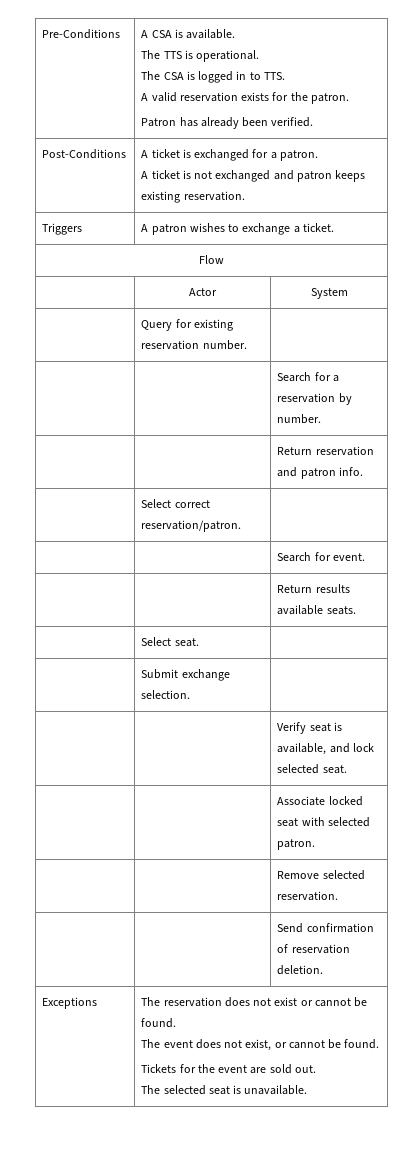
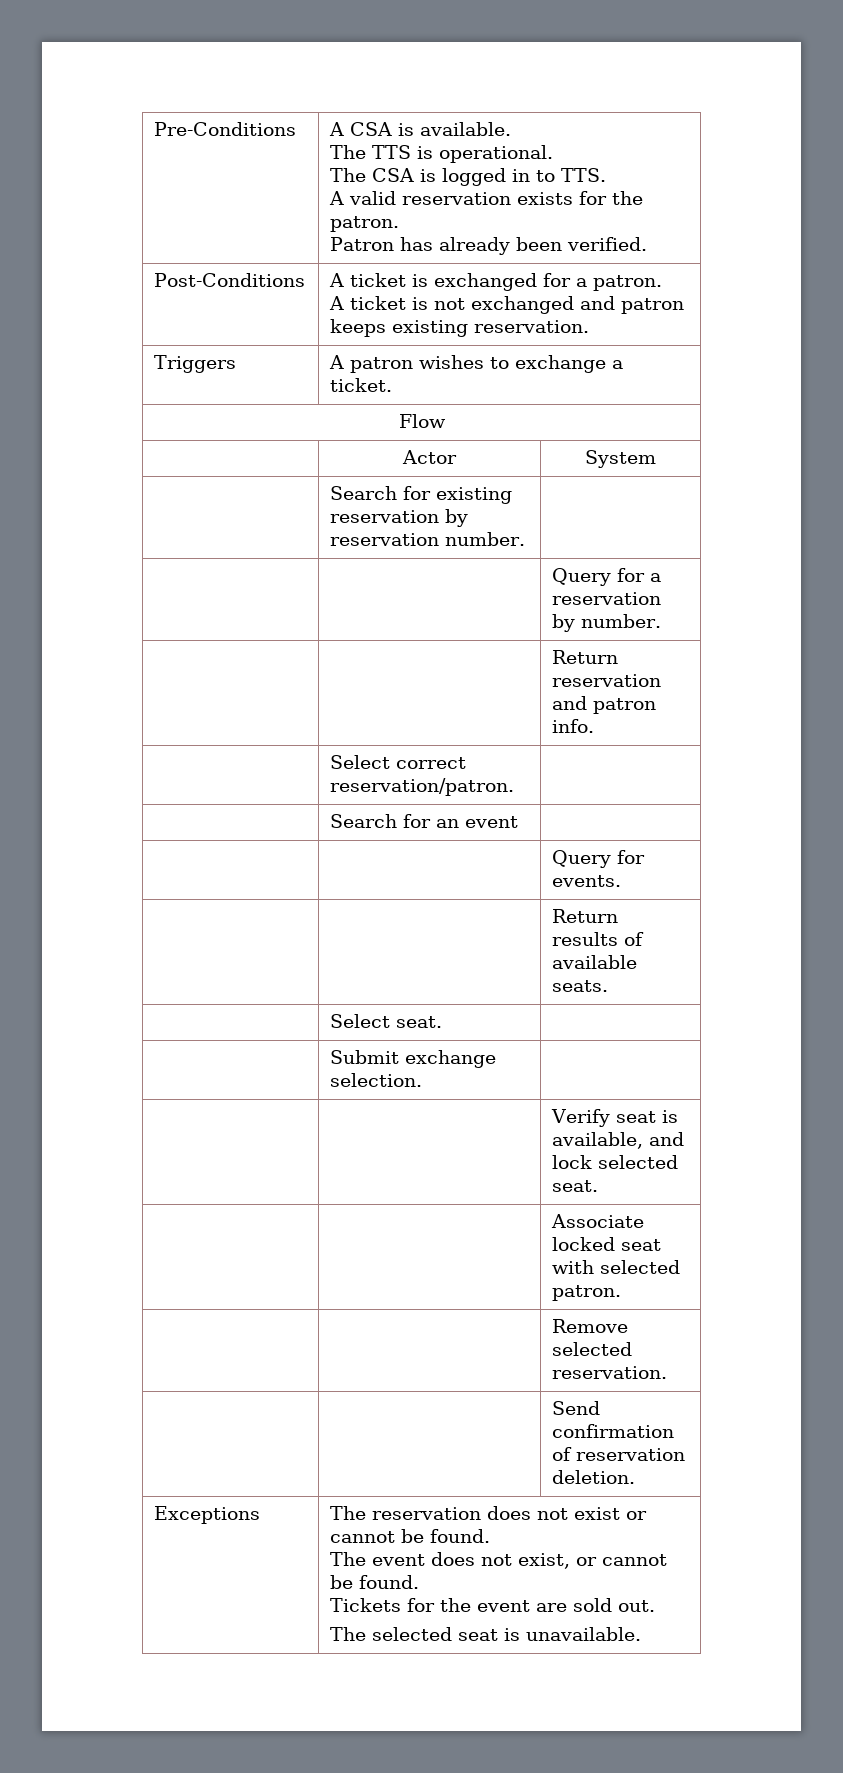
- | Query for existing reservation number. |
+ | Search for existing reservation by reservation number. |
- | | Search for a reservation by number.
+ | | Query for a reservation by number.
- | | Search for event.
+ | Search for an event |
+ | | Query for events.
- | | Return results available seats.
+ | | Return results of available seats.

